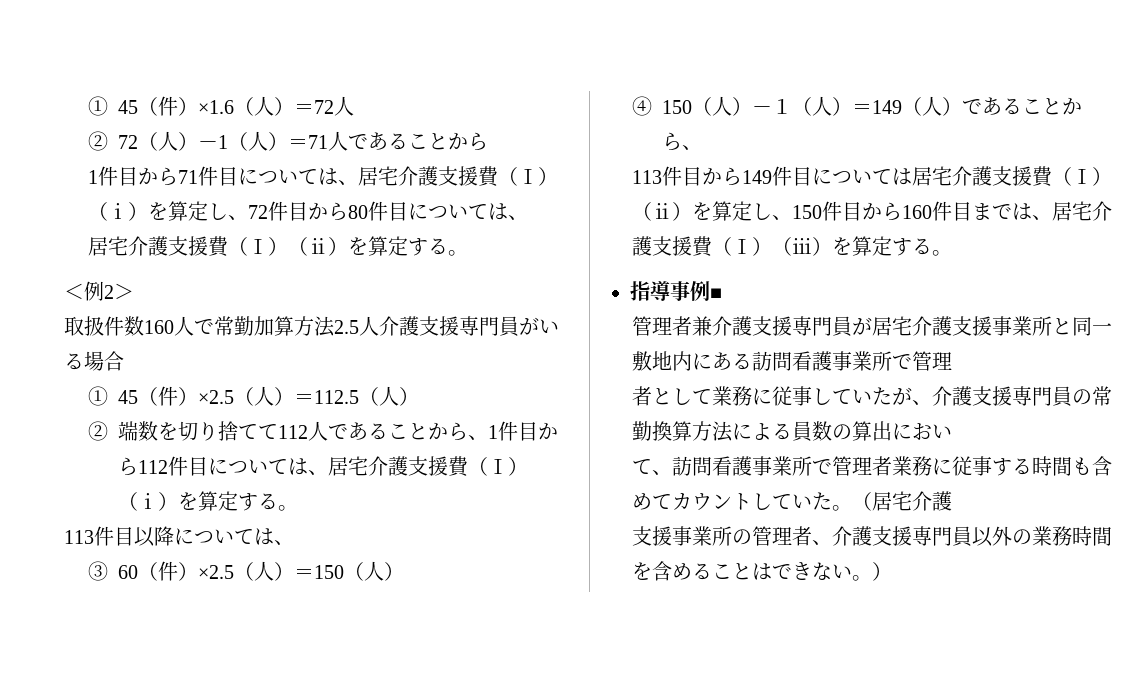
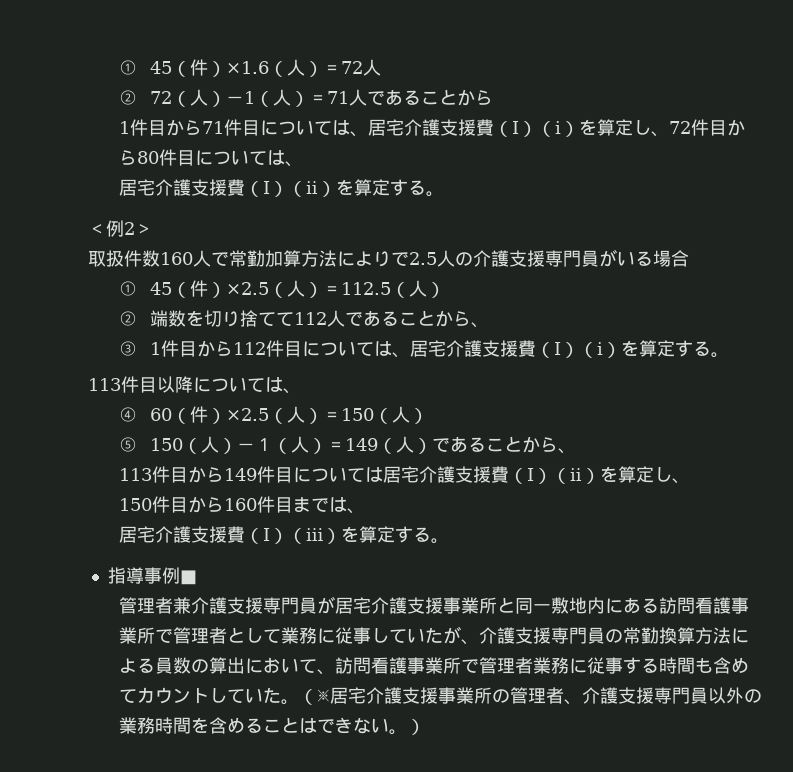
- 取扱件数160人で常勤加算方法2.5人介護支援専門員がいる場合
+ 取扱件数160人で常勤加算方法によりで2.5人の介護支援専門員がいる場合
- ②端数を切り捨てて112人であることから、1件目から112件目については、居宅介護支援費（Ⅰ）（ⅰ）を算定する。
+ ②端数を切り捨てて112人であることから、
+ ③ 1件目から112件目については、居宅介護支援費（Ⅰ）（ⅰ）を算定する。
- ③ 60（件）×2.5（人）＝150（人）
+ ④ 60（件）×2.5（人）＝150（人）
- ④ 150（人）－１（人）＝149（人）であることから、
+ ⑤ 150（人）－１（人）＝149（人）であることから、
- 113件目から149件目については居宅介護支援費（Ⅰ）（ⅱ）を算定し、150件目から160件目までは、居宅介護支援費（Ⅰ）（ⅲ）を算定する。
+ 113件目から149件目については居宅介護支援費（Ⅰ）（ⅱ）を算定し、
+ 150件目から160件目までは、
+ 居宅介護支援費（Ⅰ）（ⅲ）を算定する。
- 管理者兼介護支援専門員が居宅介護支援事業所と同一敷地内にある訪問看護事業所で管理
- 者として業務に従事していたが、介護支援専門員の常勤換算方法による員数の算出におい
- て、訪問看護事業所で管理者業務に従事する時間も含めてカウントしていた。
+ 管理者兼介護支援専門員が居宅介護支援事業所と同一敷地内にある訪問看護事業所で管理者として業務に従事していたが、介護支援専門員の常勤換算方法による員数の算出において、訪問看護事業所で管理者業務に従事する時間も含めてカウントしていた。
- （居宅介護
- 支援事業所の管理者、介護支援専門員以外の業務時間を含めることはできない。）
+ （※居宅介護支援事業所の管理者、介護支援専門員以外の業務時間を含めることはできない。）

